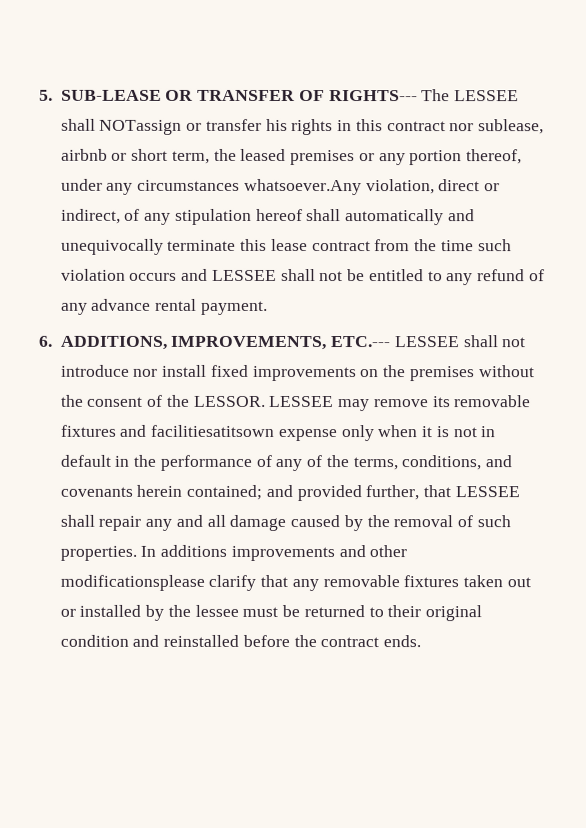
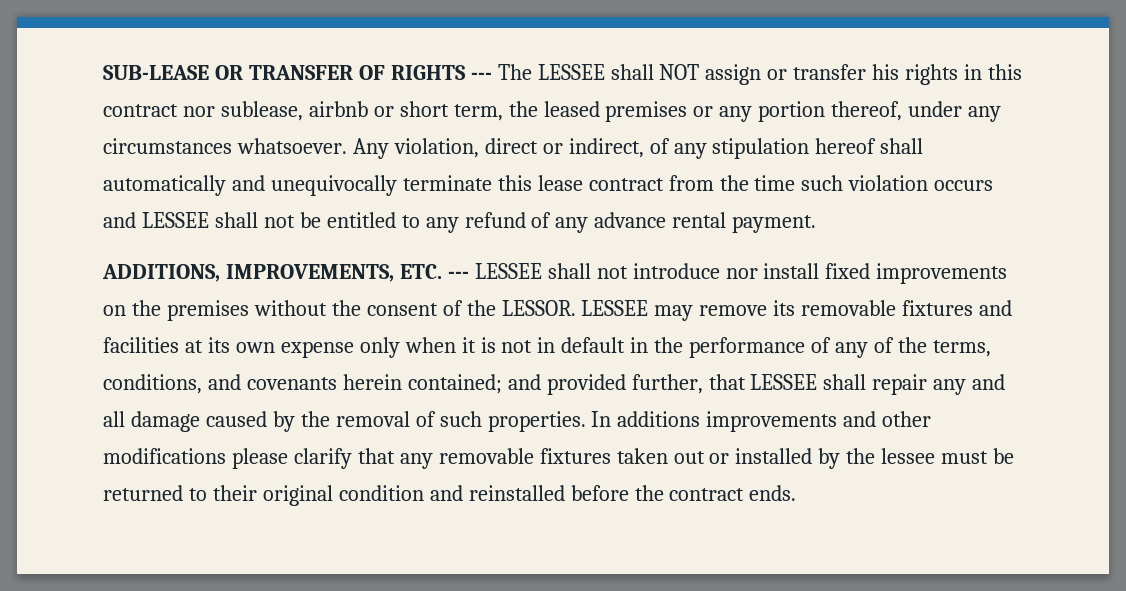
- 5. SUB-LEASE OR TRANSFER OF RIGHTS--- The LESSEE shall NOTassign or transfer his rights in this contract nor sublease, airbnb or short term, the leased premises or any portion thereof, under any circumstances whatsoever.Any violation, direct or indirect, of any stipulation hereof shall automatically and unequivocally terminate this lease contract from the time such violation occurs and LESSEE shall not be entitled to any refund of any advance rental payment.
+ SUB-LEASE OR TRANSFER OF RIGHTS --- The LESSEE shall NOT assign or transfer his rights in this contract nor sublease, airbnb or short term, the leased premises or any portion thereof, under any circumstances whatsoever. Any violation, direct or indirect, of any stipulation hereof shall automatically and unequivocally terminate this lease contract from the time such violation occurs and LESSEE shall not be entitled to any refund of any advance rental payment.
- 6. ADDITIONS, IMPROVEMENTS, ETC.--- LESSEE shall not introduce nor install fixed improvements on the premises without the consent of the LESSOR.
+ ADDITIONS, IMPROVEMENTS, ETC. --- LESSEE shall not introduce nor install fixed improvements on the premises without the consent of the LESSOR.
- LESSEE may remove its removable fixtures and facilitiesatitsown expense only when it is not in default in the performance of any of the terms, conditions, and covenants herein contained; and provided further, that LESSEE shall repair any and all damage caused by the removal of such properties.
+ LESSEE may remove its removable fixtures and facilities at its own expense only when it is not in default in the performance of any of the terms, conditions, and covenants herein contained; and provided further, that LESSEE shall repair any and all damage caused by the removal of such properties.
- In additions improvements and other modificationsplease clarify that any removable fixtures taken out or installed by the lessee must be returned to their original condition and reinstalled before the contract ends.
+ In additions improvements and other modifications please clarify that any removable fixtures taken out or installed by the lessee must be returned to their original condition and reinstalled before the contract ends.

